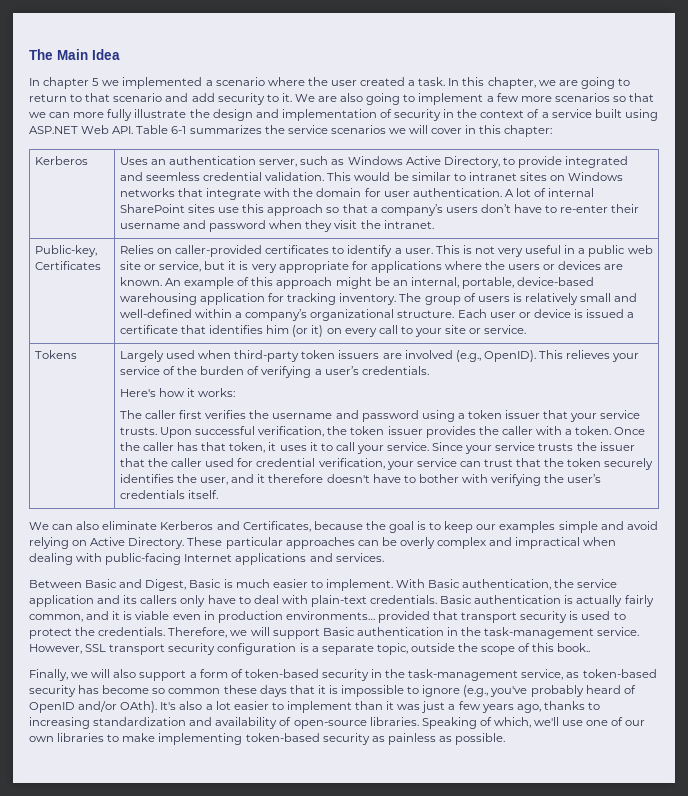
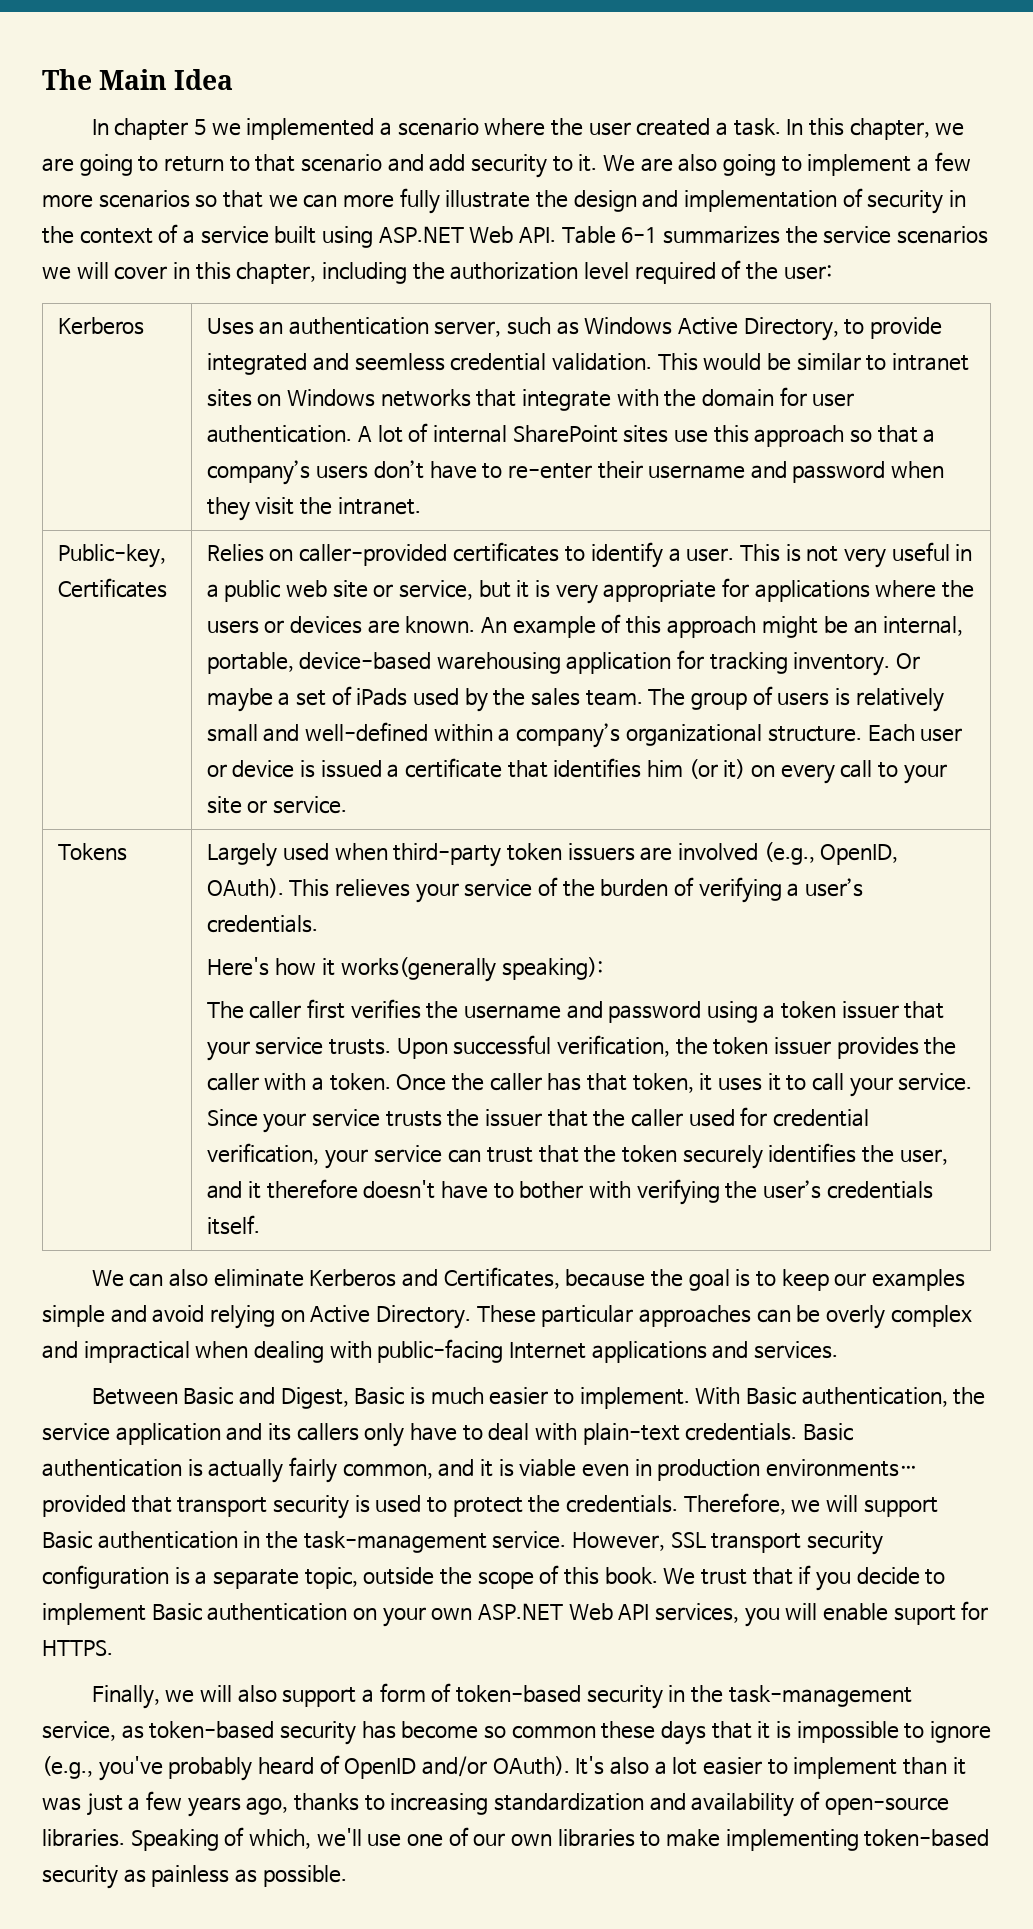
- We are also going to implement a few more scenarios so that we can more fully illustrate the design and implementation of security in the context of a service built using ASP.NET Web API. Table 6-1 summarizes the service scenarios we will cover in this chapter:
+ We are also going to implement a few more scenarios so that we can more fully illustrate the design and implementation of security in the context of a service built using ASP.NET Web API. Table 6-1 summarizes the service scenarios we will cover in this chapter, including the authorization level required of the user:
+ Or maybe a set of iPads used by the sales team.
- Largely used when third-party token issuers are involved (e.g., OpenID).
+ Largely used when third-party token issuers are involved (e.g., OpenID, OAuth).
- Here's how it works:
+ Here's how it works(generally speaking):
- However, SSL transport security configuration is a separate topic, outside the scope of this book..
+ However, SSL transport security configuration is a separate topic, outside the scope of this book. We trust that if you decide to implement Basic authentication on your own ASP.NET Web API services, you will enable suport for HTTPS.
- Finally, we will also support a form of token-based security in the task-management service, as token-based security has become so common these days that it is impossible to ignore (e.g., you've probably heard of OpenID and/or OAth).
+ Finally, we will also support a form of token-based security in the task-management service, as token-based security has become so common these days that it is impossible to ignore (e.g., you've probably heard of OpenID and/or OAuth).

